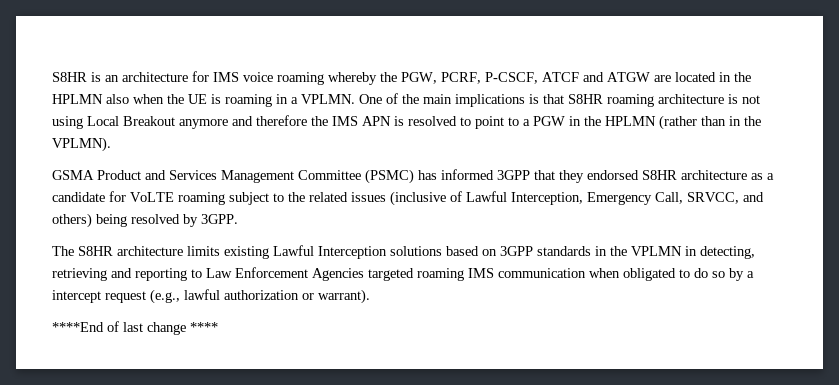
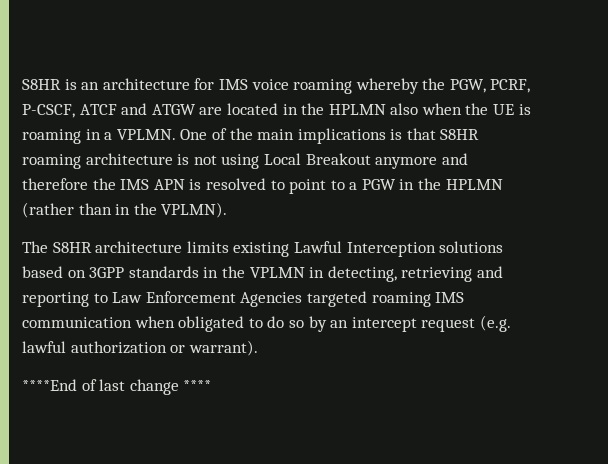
- GSMA Product and Services Management Committee (PSMC) has informed 3GPP that they endorsed S8HR architecture as a candidate for VoLTE roaming subject to the related issues (inclusive of Lawful Interception, Emergency Call, SRVCC, and others) being resolved by 3GPP.
- The S8HR architecture limits existing Lawful Interception solutions based on 3GPP standards in the VPLMN in detecting, retrieving and reporting to Law Enforcement Agencies targeted roaming IMS communication when obligated to do so by a intercept request (e.g., lawful authorization or warrant).
+ The S8HR architecture limits existing Lawful Interception solutions based on 3GPP standards in the VPLMN in detecting, retrieving and reporting to Law Enforcement Agencies targeted roaming IMS communication when obligated to do so by an intercept request (e.g. lawful authorization or warrant).

